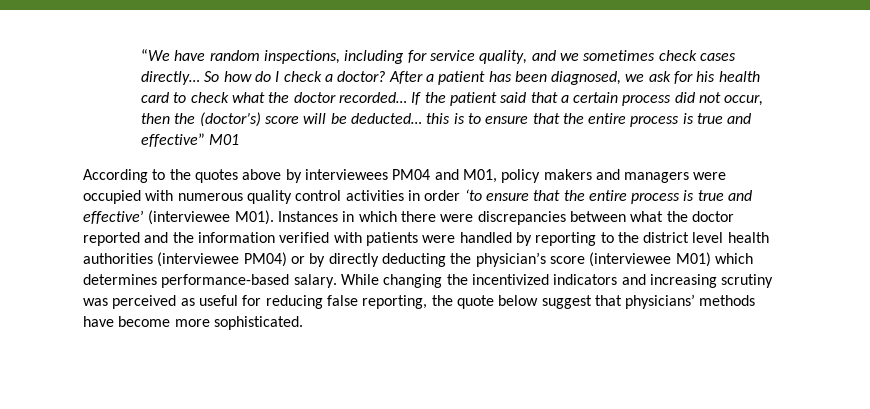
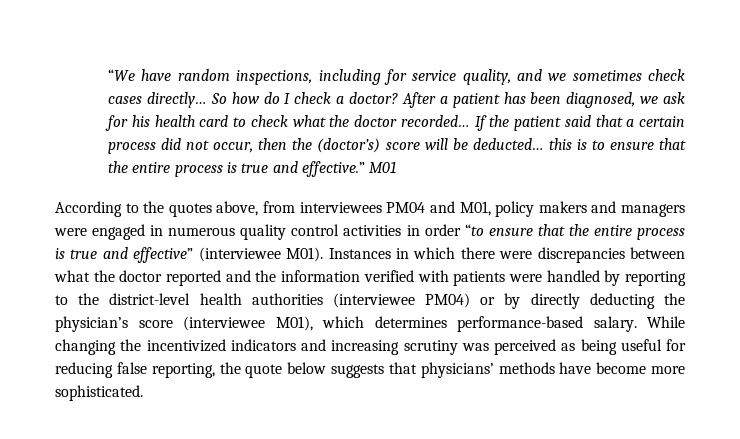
- If the patient said that a certain process did not occur, then the (doctor’s) score will be deducted… this is to ensure that the entire process is true and effective” M01
+ If the patient said that a certain process did not occur, then the (doctor’s) score will be deducted… this is to ensure that the entire process is true and effective.” M01
- According to the quotes above by interviewees PM04 and M01, policy makers and managers were occupied with numerous quality control activities in order ‘to ensure that the entire process is true and effective’ (interviewee M01).
+ According to the quotes above, from interviewees PM04 and M01, policy makers and managers were engaged in numerous quality control activities in order “to ensure that the entire process is true and effective” (interviewee M01).
- Instances in which there were discrepancies between what the doctor reported and the information verified with patients were handled by reporting to the district level health authorities (interviewee PM04) or by directly deducting the physician’s score (interviewee M01) which determines performance-based salary.
+ Instances in which there were discrepancies between what the doctor reported and the information verified with patients were handled by reporting to the district-level health authorities (interviewee PM04) or by directly deducting the physician’s score (interviewee M01), which determines performance-based salary.
- While changing the incentivized indicators and increasing scrutiny was perceived as useful for reducing false reporting, the quote below suggest that physicians’ methods have become more sophisticated.
+ While changing the incentivized indicators and increasing scrutiny was perceived as being useful for reducing false reporting, the quote below suggests that physicians’ methods have become more sophisticated.

